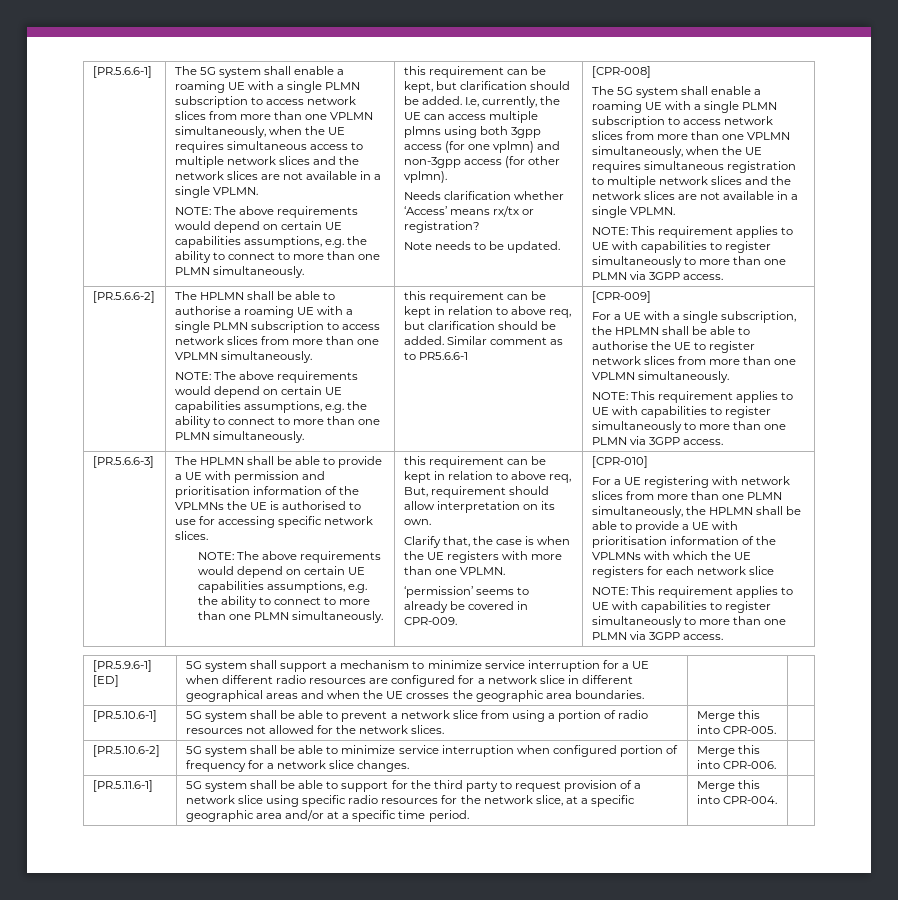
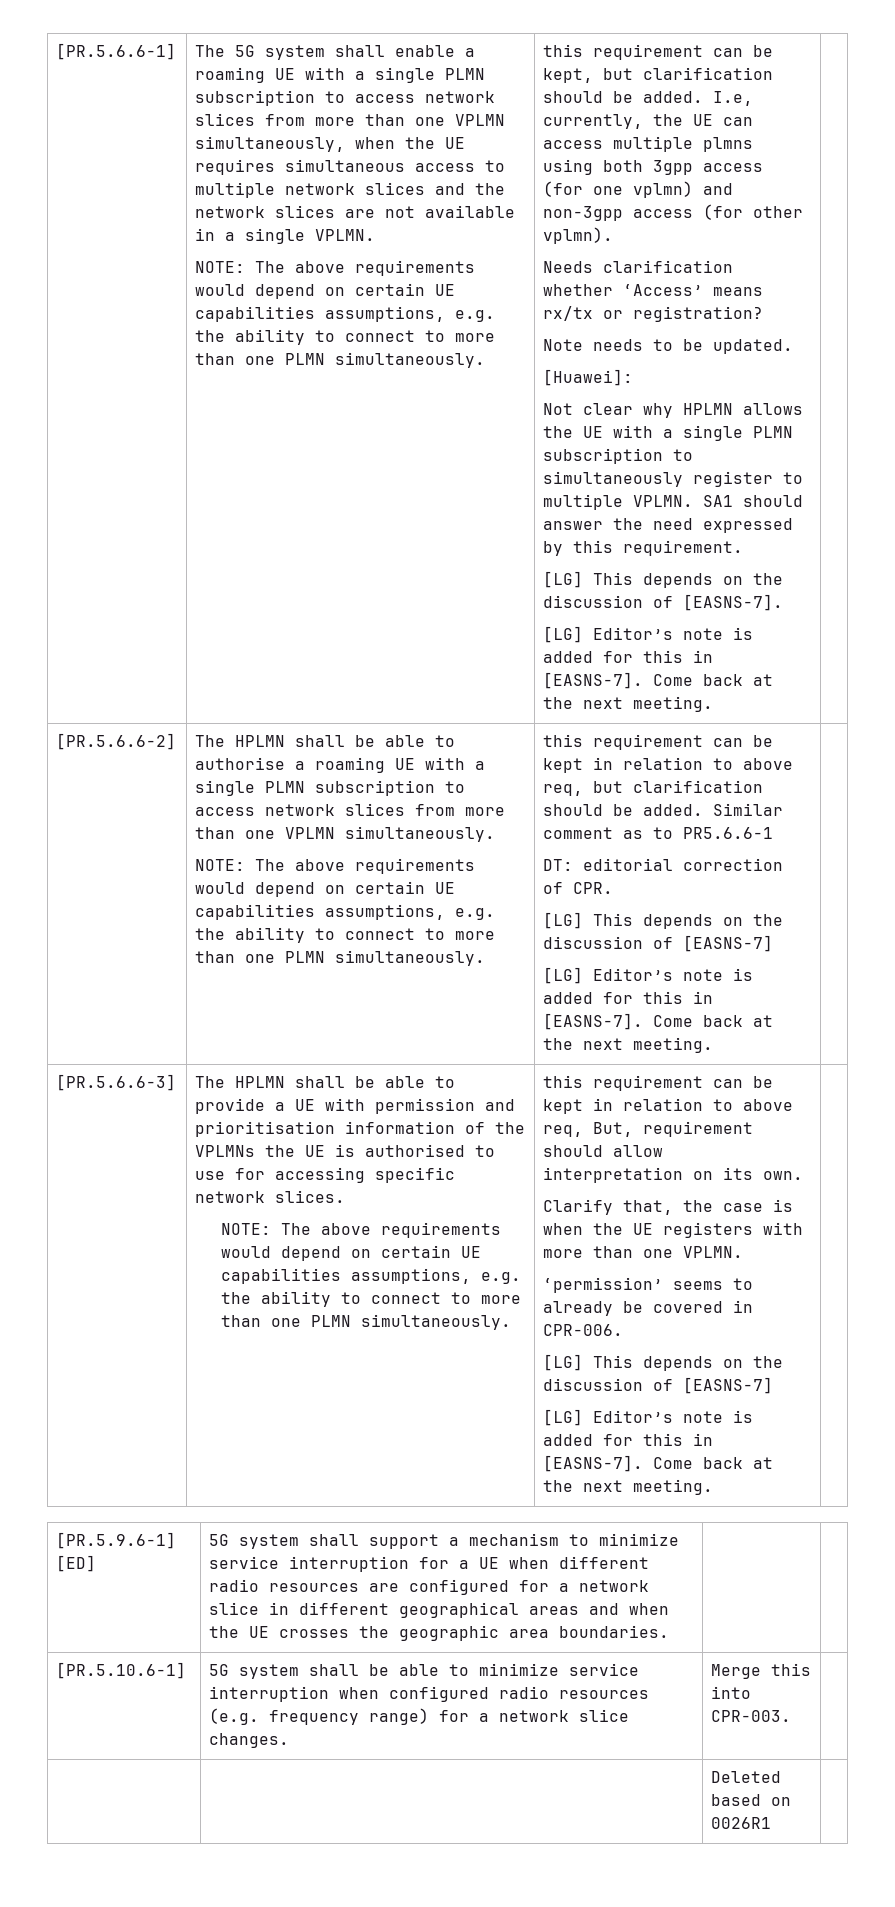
- [CPR-008]
- The 5G system shall enable a roaming UE with a single PLMN subscription to access network slices from more than one VPLMN simultaneously, when the UE requires simultaneous registration to multiple network slices and the network slices are not available in a single VPLMN.
- NOTE: This requirement applies to UE with capabilities to register simultaneously to more than one PLMN via 3GPP access.
+ [Huawei]:
+ Not clear why HPLMN allows the UE with a single PLMN subscription to simultaneously register to multiple VPLMN. SA1 should answer the need expressed by this requirement.
+ [LG] This depends on the discussion of [EASNS-7].
+ [LG] Editor’s note is added for this in [EASNS-7]. Come back at the next meeting.
- [CPR-009]
- For a UE with a single subscription, the HPLMN shall be able to authorise the UE to register network slices from more than one VPLMN simultaneously.
- NOTE: This requirement applies to UE with capabilities to register simultaneously to more than one PLMN via 3GPP access.
+ DT: editorial correction of CPR.
+ [LG] This depends on the discussion of [EASNS-7]
+ [LG] Editor’s note is added for this in [EASNS-7]. Come back at the next meeting.
- ‘permission’ seems to already be covered in CPR-009. | [CPR-010]
- For a UE registering with network slices from more than one PLMN simultaneously, the HPLMN shall be able to provide a UE with prioritisation information of the VPLMNs with which the UE registers for each network slice
- NOTE: This requirement applies to UE with capabilities to register simultaneously to more than one PLMN via 3GPP access.
+ ‘permission’ seems to already be covered in CPR-006.
+ [LG] This depends on the discussion of [EASNS-7]
+ [LG] Editor’s note is added for this in [EASNS-7]. Come back at the next meeting.
- [PR.5.10.6-1] | 5G system shall be able to prevent a network slice from using a portion of radio resources not allowed for the network slices. | Merge this into CPR-005. |
- [PR.5.10.6-2] | 5G system shall be able to minimize service interruption when configured portion of frequency for a network slice changes. | Merge this into CPR-006. |
- [PR.5.11.6-1] | 5G system shall be able to support for the third party to request provision of a network slice using specific radio resources for the network slice, at a specific geographic area and/or at a specific time period. | Merge this into CPR-004.
+ [PR.5.10.6-1] | 5G system shall be able to minimize service interruption when configured radio resources (e.g. frequency range) for a network slice changes. | Merge this into CPR-003. |
+ | | Deleted based on 0026R1 |

